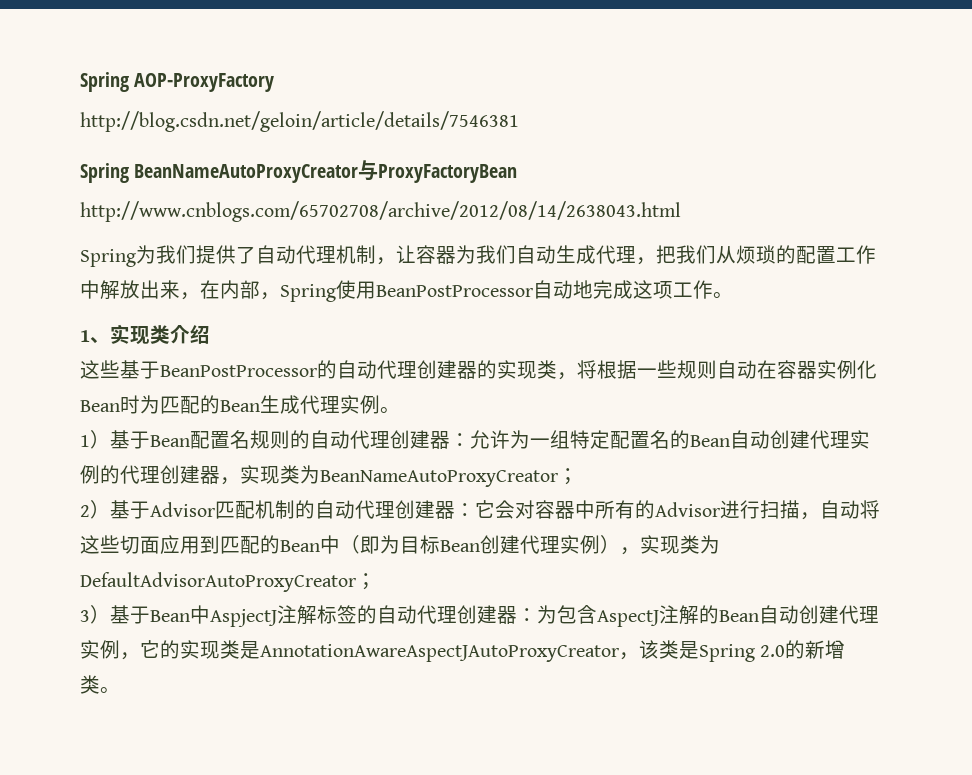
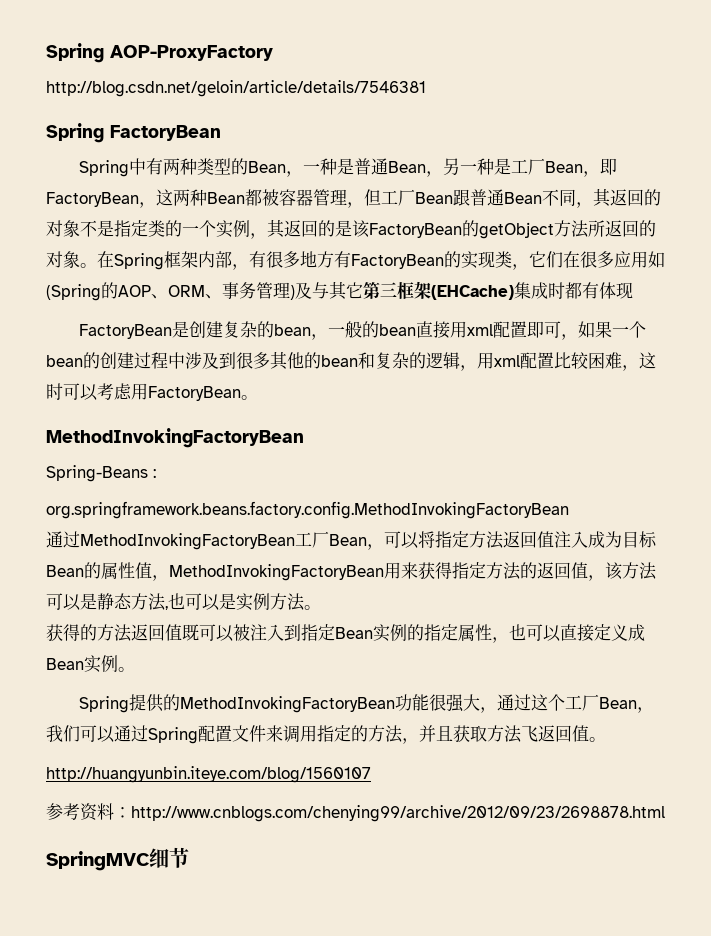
- Spring BeanNameAutoProxyCreator与ProxyFactoryBean
- http://www.cnblogs.com/65702708/archive/2012/08/14/2638043.html
- Spring为我们提供了自动代理机制，让容器为我们自动生成代理，把我们从烦琐的配置工作中解放出来，在内部，Spring使用BeanPostProcessor自动地完成这项工作。
- 1、实现类介绍
- 这些基于BeanPostProcessor的自动代理创建器的实现类，将根据一些规则自动在容器实例化Bean时为匹配的Bean生成代理实例。
- 1）基于Bean配置名规则的自动代理创建器：允许为一组特定配置名的Bean自动创建代理实例的代理创建器，实现类为BeanNameAutoProxyCreator；
- 2）基于Advisor匹配机制的自动代理创建器：它会对容器中所有的Advisor进行扫描，自动将这些切面应用到匹配的Bean中（即为目标Bean创建代理实例），实现类为DefaultAdvisorAutoProxyCreator；
- 3）基于Bean中AspjectJ注解标签的自动代理创建器：为包含AspectJ注解的Bean自动创建代理实例，它的实现类是AnnotationAwareAspectJAutoProxyCreator，该类是Spring 2.0的新增类。
+ Spring FactoryBean
+ Spring中有两种类型的Bean，一种是普通Bean，另一种是工厂Bean，即FactoryBean，这两种Bean都被容器管理，但工厂Bean跟普通Bean不同，其返回的对象不是指定类的一个实例，其返回的是该FactoryBean的getObject方法所返回的对象。在Spring框架内部，有很多地方有FactoryBean的实现类，它们在很多应用如(Spring的AOP、ORM、事务管理)及与其它第三框架(EHCache)集成时都有体现
+ FactoryBean是创建复杂的bean，一般的bean直接用xml配置即可，如果一个bean的创建过程中涉及到很多其他的bean和复杂的逻辑，用xml配置比较困难，这时可以考虑用FactoryBean。
+ MethodInvokingFactoryBean
+ Spring-Beans :
+ org.springframework.beans.factory.config.MethodInvokingFactoryBean
+ 通过MethodInvokingFactoryBean工厂Bean，可以将指定方法返回值注入成为目标Bean的属性值，MethodInvokingFactoryBean用来获得指定方法的返回值，该方法可以是静态方法,也可以是实例方法。
+ 获得的方法返回值既可以被注入到指定Bean实例的指定属性，也可以直接定义成Bean实例。
+ Spring提供的MethodInvokingFactoryBean功能很强大，通过这个工厂Bean，我们可以通过Spring配置文件来调用指定的方法，并且获取方法飞返回值。
+ http://huangyunbin.iteye.com/blog/1560107
+ 参考资料：http://www.cnblogs.com/chenying99/archive/2012/09/23/2698878.html
+ SpringMVC细节

